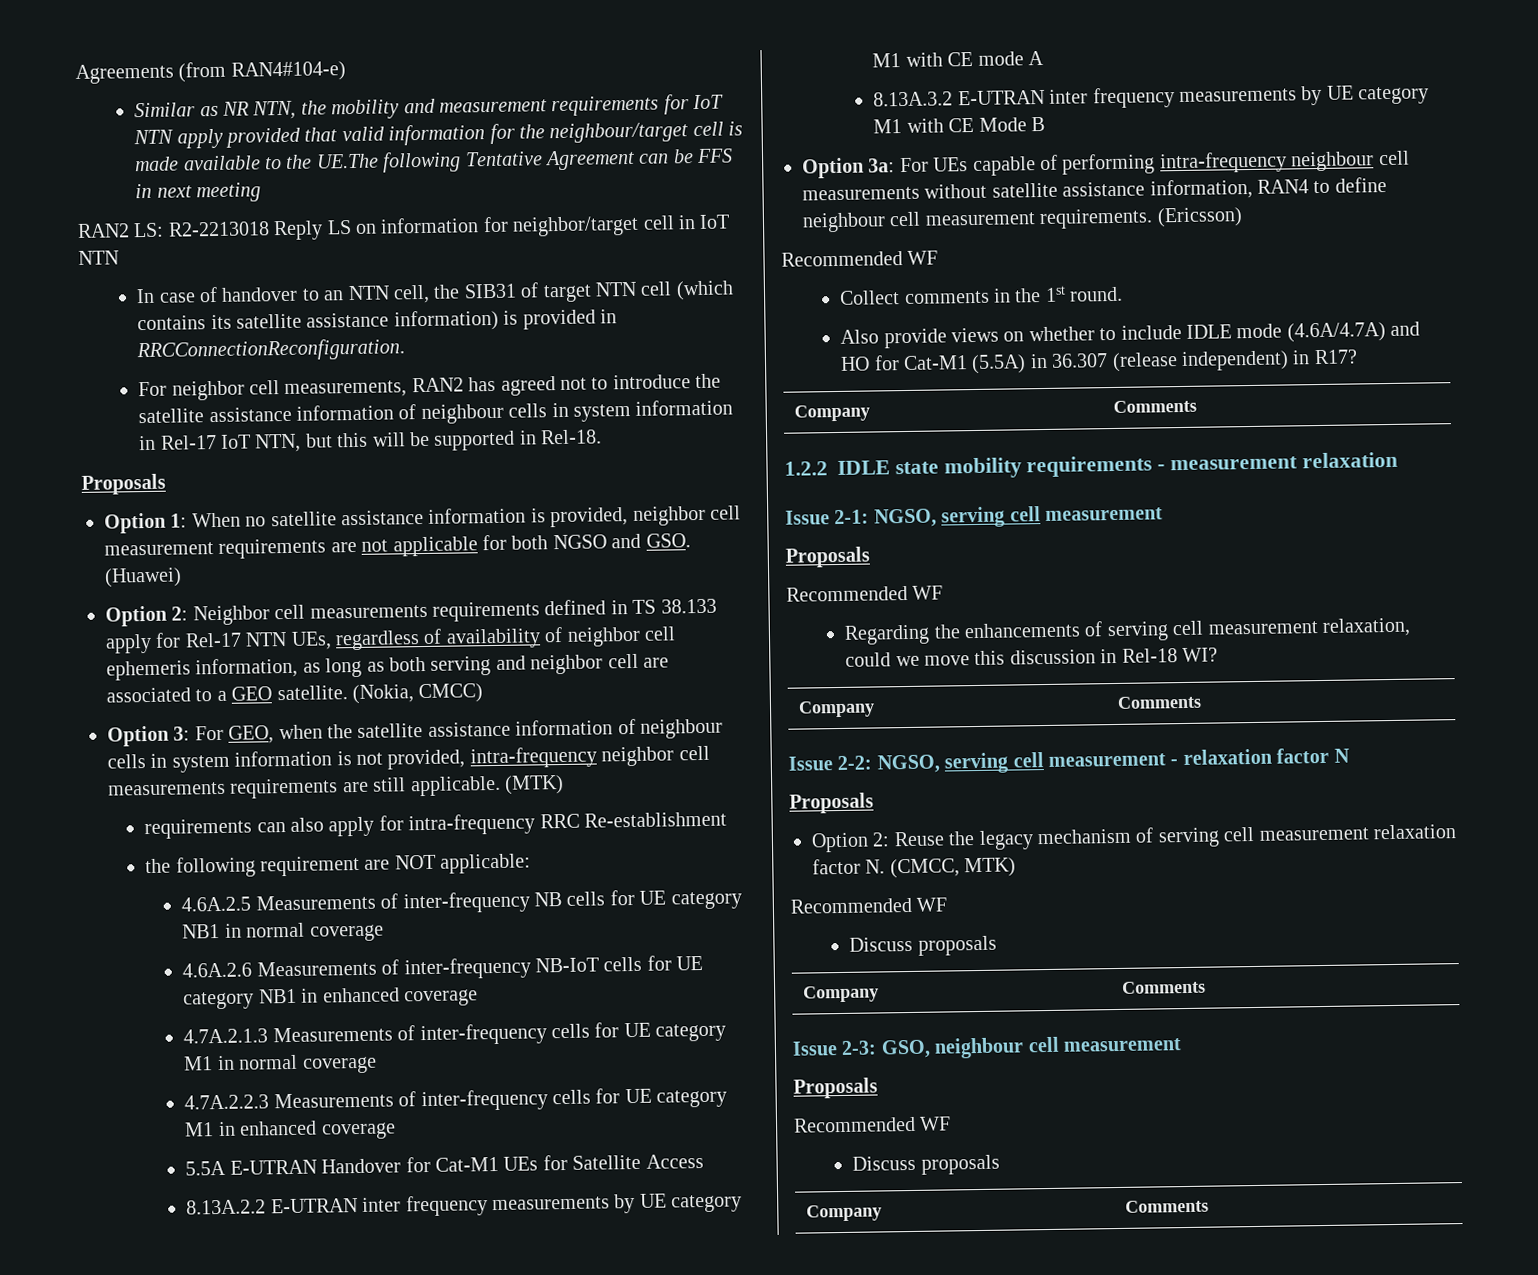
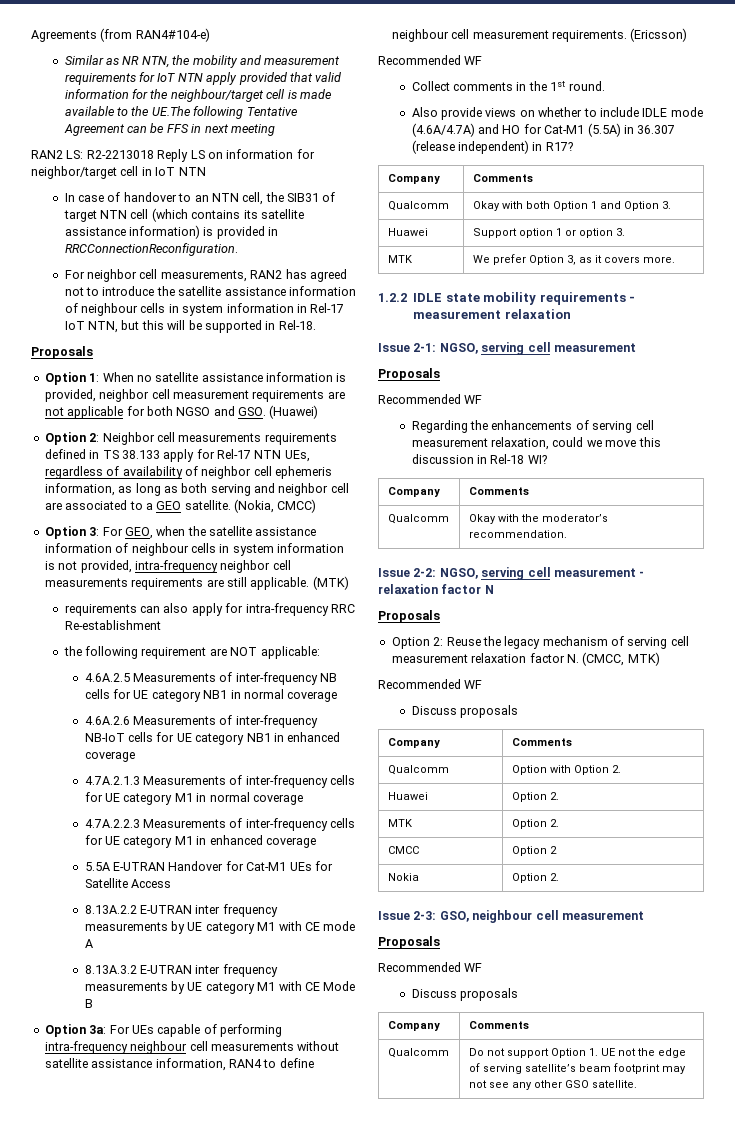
+ Qualcomm | Okay with both Option 1 and Option 3.
+ Huawei | Support option 1 or option 3.
+ MTK | We prefer Option 3, as it covers more.
+ Qualcomm | Okay with the moderator’s recommendation.
+ Qualcomm | Option with Option 2.
+ Huawei | Option 2.
+ MTK | Option 2.
+ CMCC | Option 2
+ Nokia | Option 2.
+ Qualcomm | Do not support Option 1. UE not the edge of serving satellite’s beam footprint may not see any other GSO satellite.

